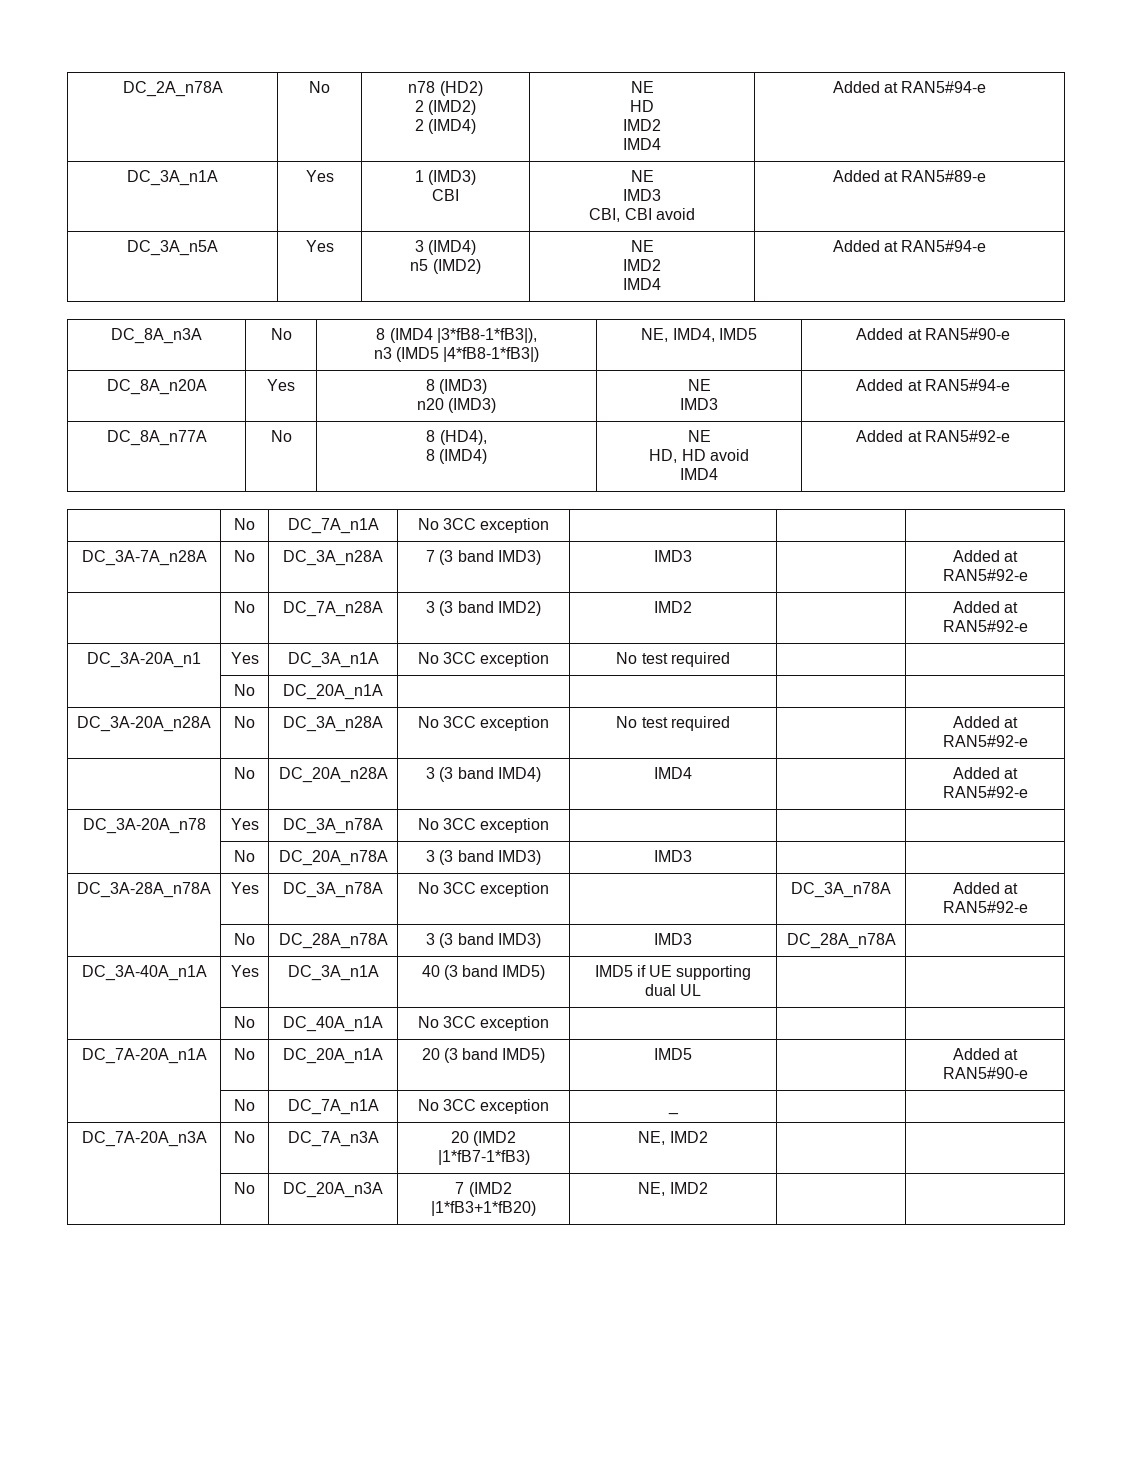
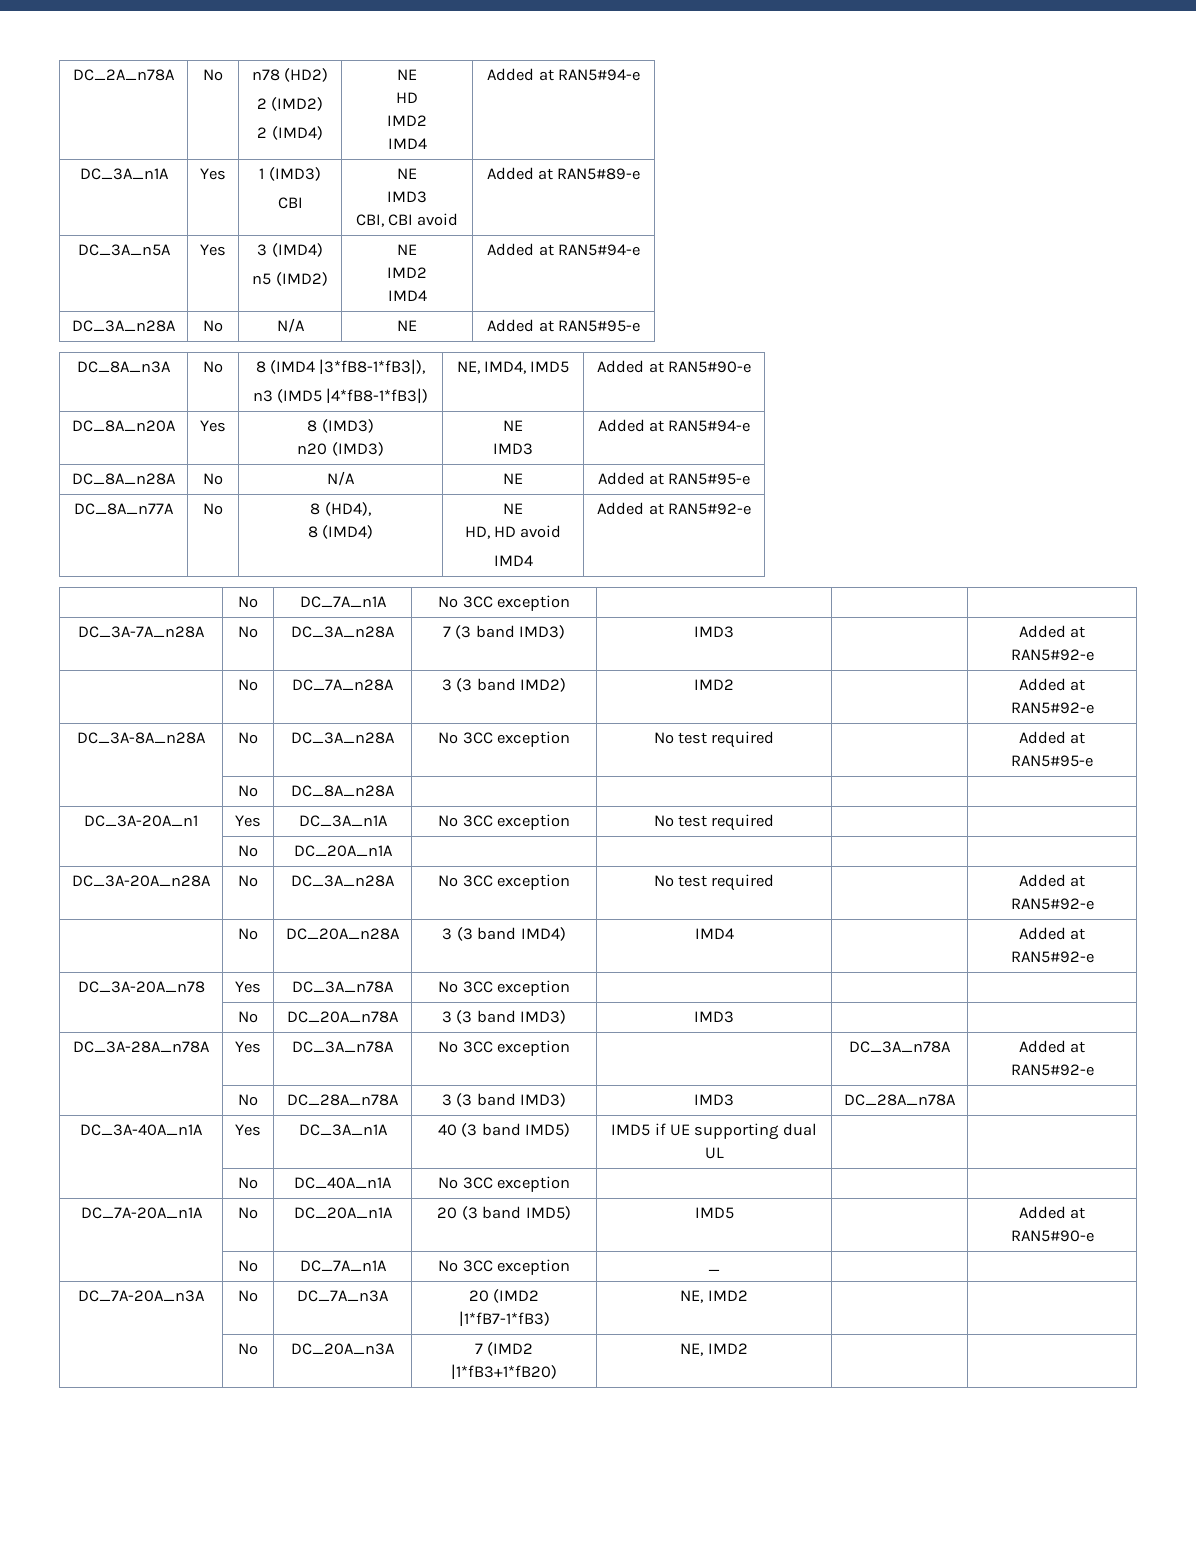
+ DC_3A_n28A | No | N/A | NE | Added at RAN5#95-e
+ DC_8A_n28A | No | N/A | NE | Added at RAN5#95-e
+ DC_3A-8A_n28A | No | DC_3A_n28A | No 3CC exception | No test required | | Added at RAN5#95-e
+ | No | DC_8A_n28A | | | |

